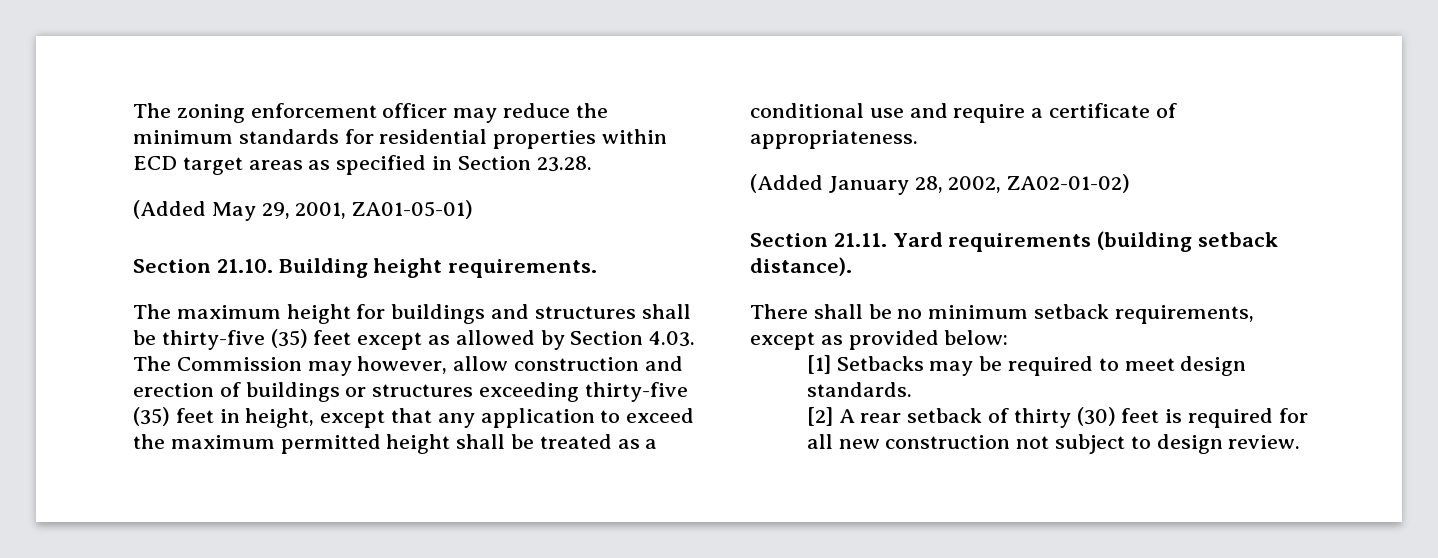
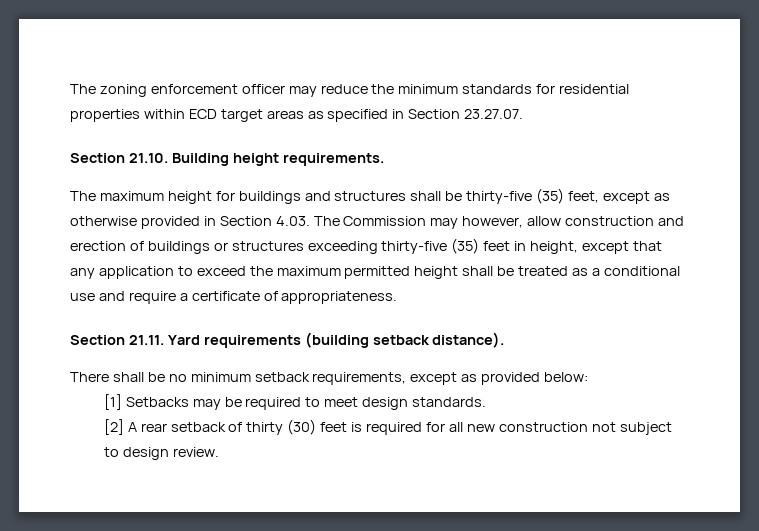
- The zoning enforcement officer may reduce the minimum standards for residential properties within ECD target areas as specified in Section 23.28.
- (Added May 29, 2001, ZA01-05-01)
+ The zoning enforcement officer may reduce the minimum standards for residential properties within ECD target areas as specified in Section 23.27.07.
- The maximum height for buildings and structures shall be thirty-five (35) feet except as allowed by Section 4.03. The Commission may however, allow construction and erection of buildings or structures exceeding thirty-five (35) feet in height, except that any application to exceed the maximum permitted height shall be treated as a conditional use and require a certificate of appropriateness.
+ The maximum height for buildings and structures shall be thirty-five (35) feet, except as otherwise provided in Section 4.03. The Commission may however, allow construction and erection of buildings or structures exceeding thirty-five (35) feet in height, except that any application to exceed the maximum permitted height shall be treated as a conditional use and require a certificate of appropriateness.
- (Added January 28, 2002, ZA02-01-02)

